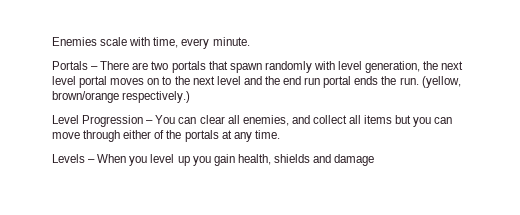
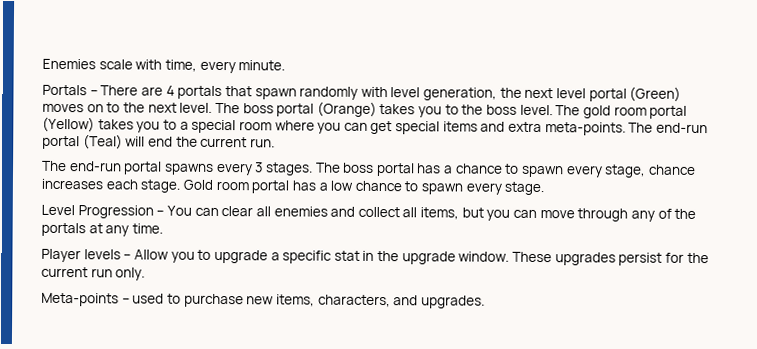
- Portals – There are two portals that spawn randomly with level generation, the next level portal moves on to the next level and the end run portal ends the run. (yellow, brown/orange respectively.)
+ Portals – There are 4 portals that spawn randomly with level generation, the next level portal (Green) moves on to the next level. The boss portal (Orange) takes you to the boss level. The gold room portal (Yellow) takes you to a special room where you can get special items and extra meta-points. The end-run portal (Teal) will end the current run.
+ The end-run portal spawns every 3 stages. The boss portal has a chance to spawn every stage, chance increases each stage. Gold room portal has a low chance to spawn every stage.
- Level Progression – You can clear all enemies, and collect all items but you can move through either of the portals at any time.
+ Level Progression – You can clear all enemies and collect all items, but you can move through any of the portals at any time.
- Levels – When you level up you gain health, shields and damage
+ Player levels – Allow you to upgrade a specific stat in the upgrade window. These upgrades persist for the current run only.
+ Meta-points – used to purchase new items, characters, and upgrades.

